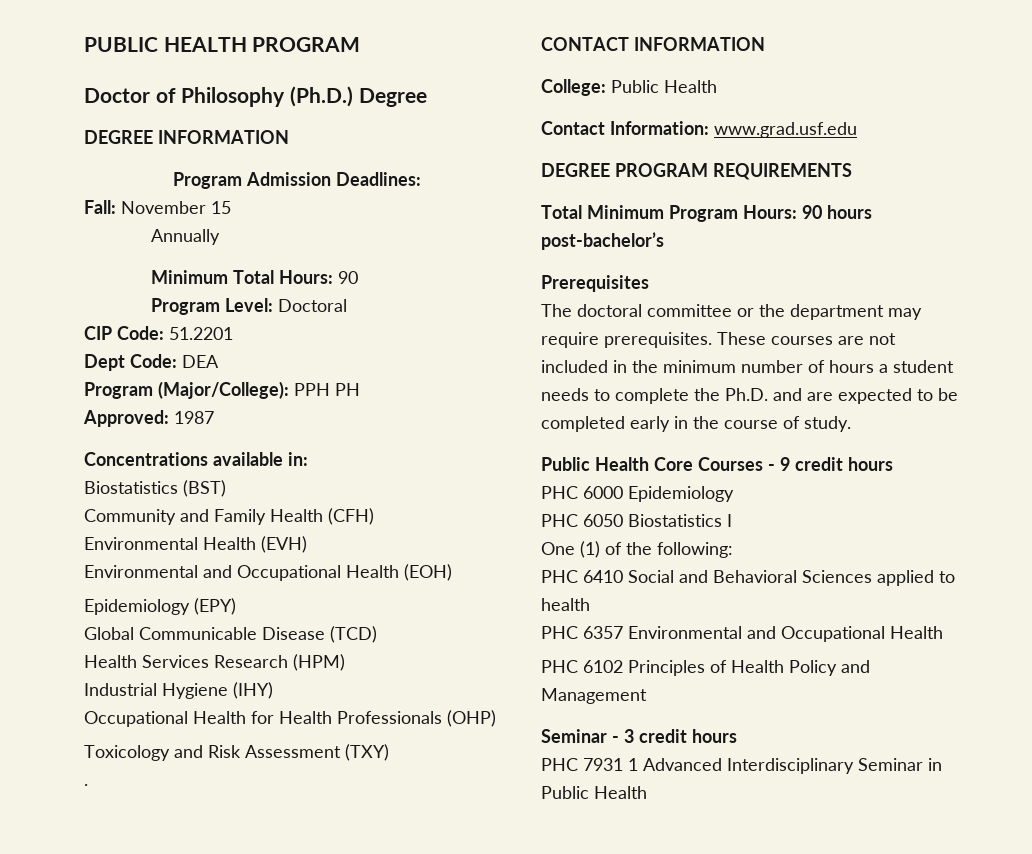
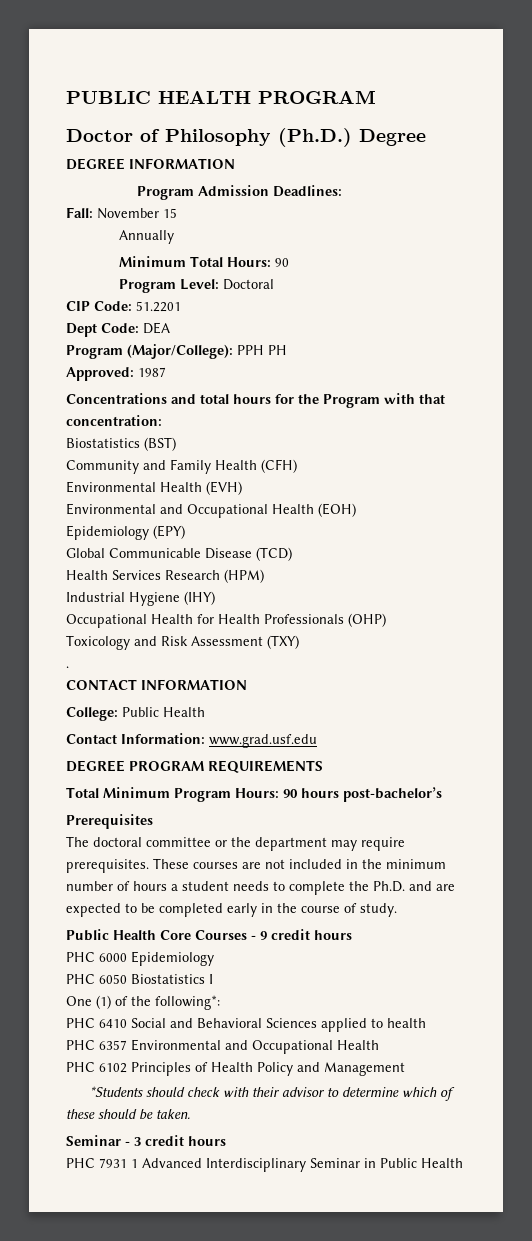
- Concentrations available in:
+ Concentrations and total hours for the Program with that concentration:
- One (1) of the following:
+ One (1) of the following*:
+ *Students should check with their advisor to determine which of these should be taken.

